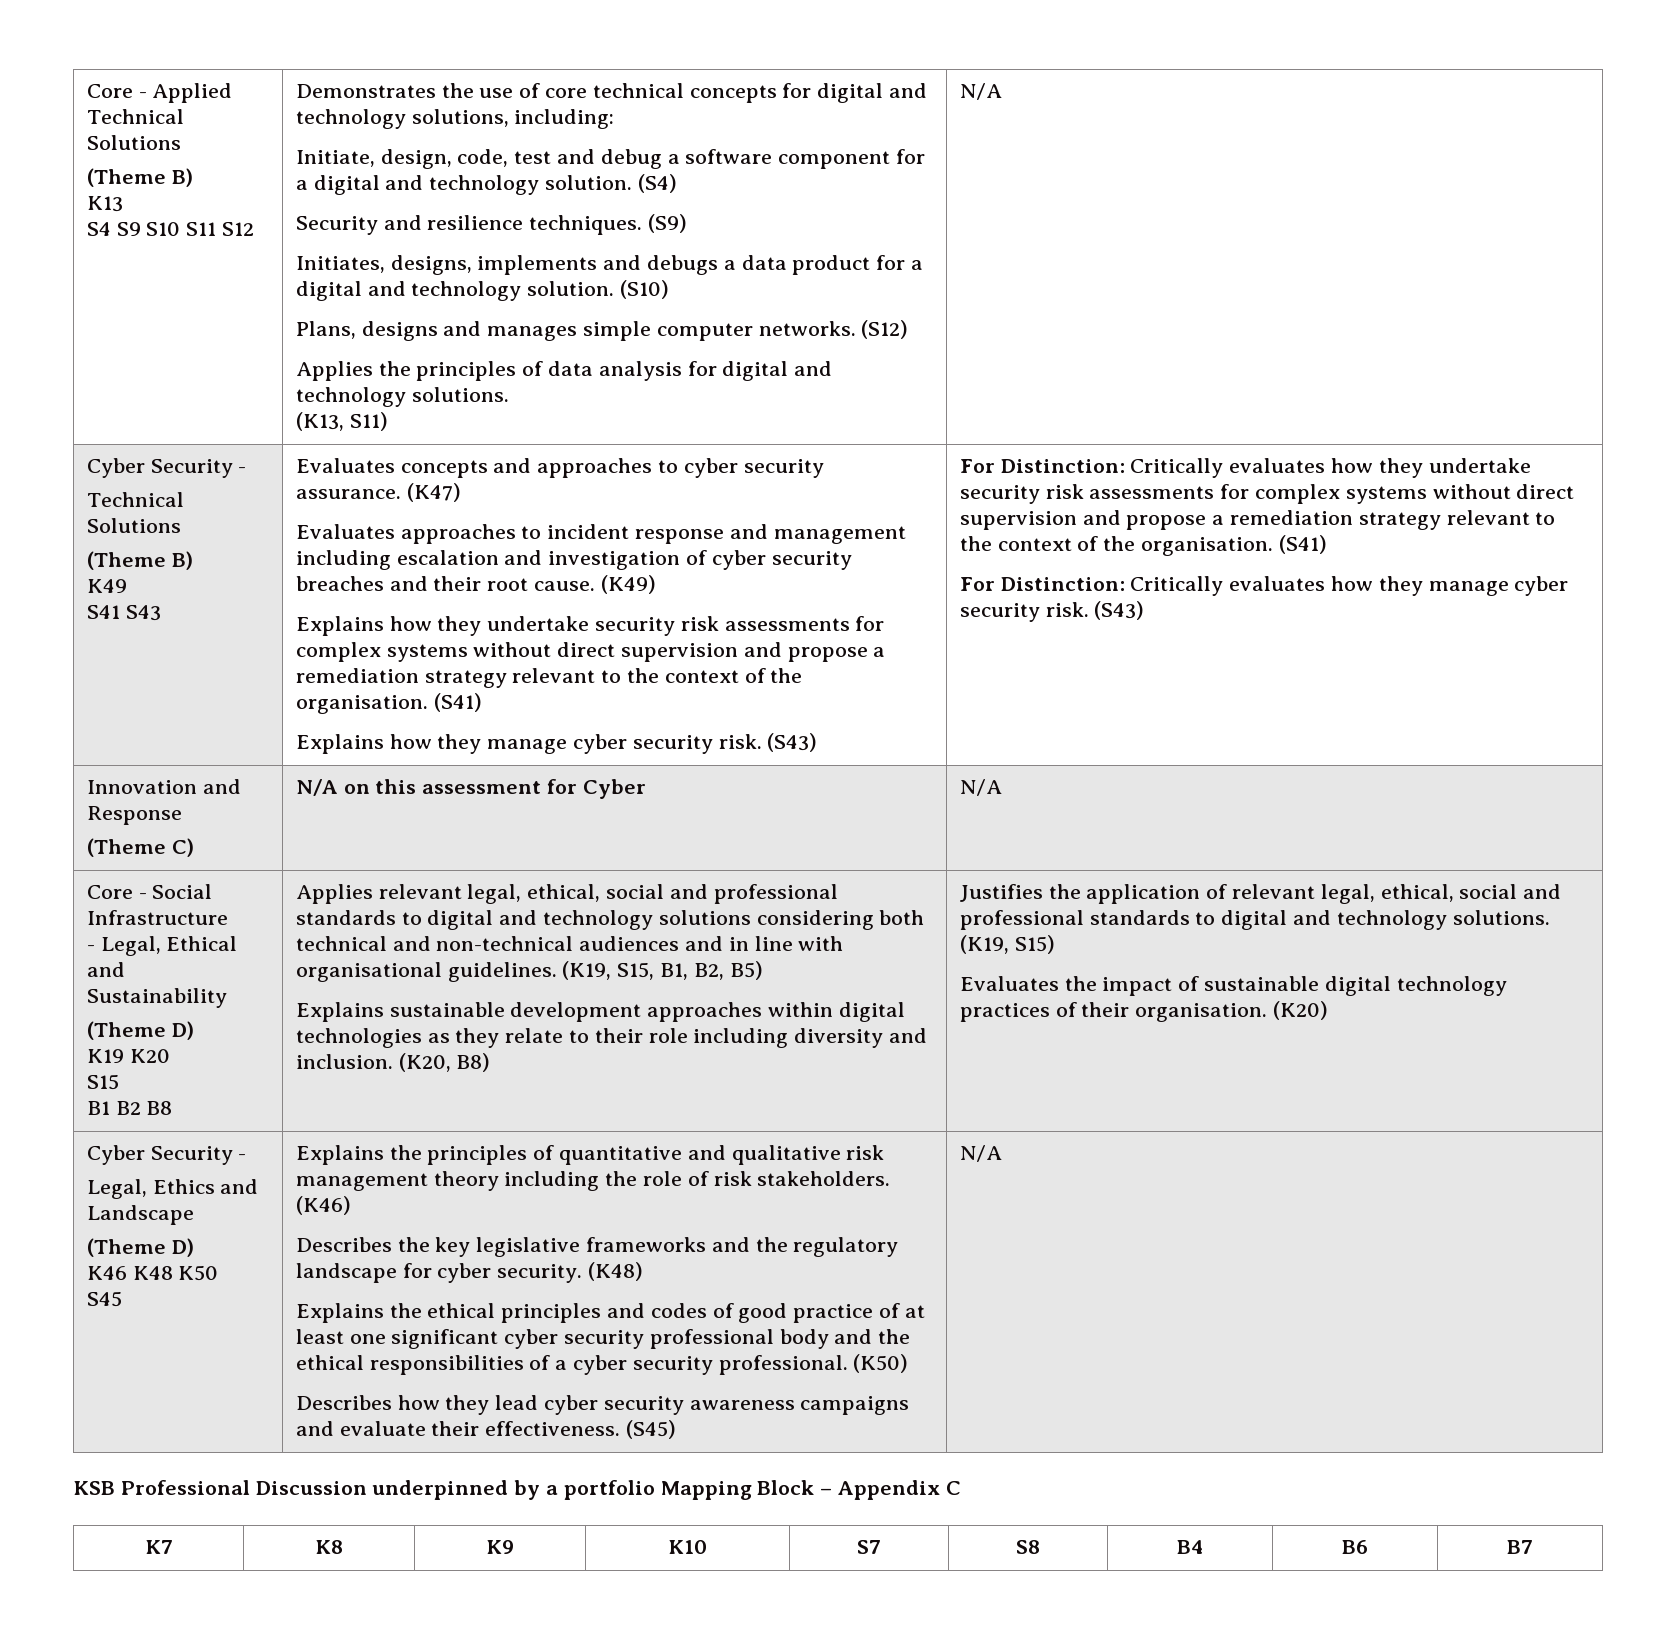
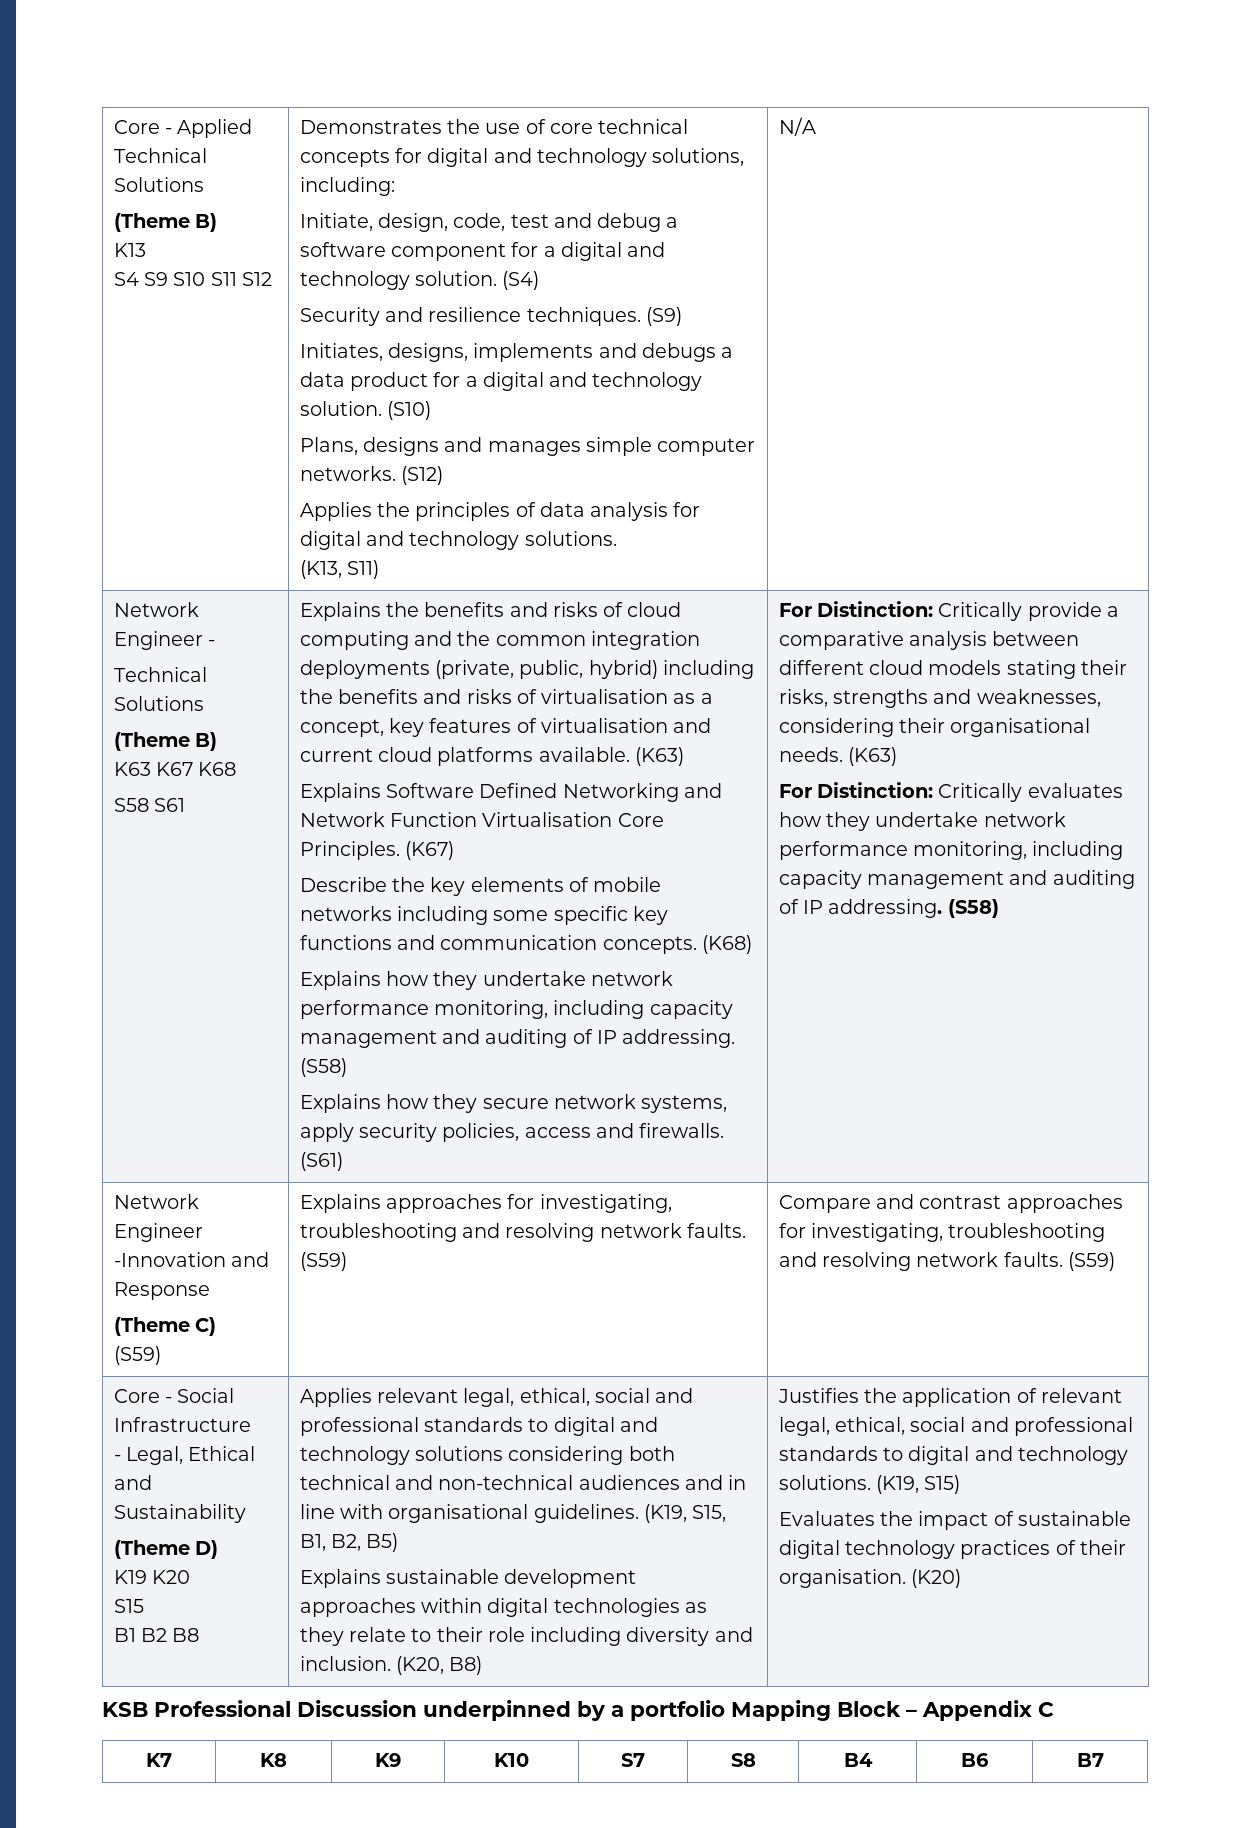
  (K13, S11) | N/A
- Cyber Security -
+ Network Engineer -
- K49
- S41 S43 | Evaluates concepts and approaches to cyber security assurance. (K47)
- Evaluates approaches to incident response and management including escalation and investigation of cyber security breaches and their root cause. (K49)
- Explains how they undertake security risk assessments for complex systems without direct supervision and propose a remediation strategy relevant to the context of the organisation. (S41)
- Explains how they manage cyber security risk. (S43) | For Distinction: Critically evaluates how they undertake security risk assessments for complex systems without direct supervision and propose a remediation strategy relevant to the context of the organisation. (S41)
- For Distinction: Critically evaluates how they manage cyber security risk. (S43)
- Innovation and Response
- (Theme C) | N/A on this assessment for Cyber | N/A
+ K63 K67 K68
+ S58 S61 | Explains the benefits and risks of cloud computing and the common integration deployments (private, public, hybrid) including the benefits and risks of virtualisation as a concept, key features of virtualisation and current cloud platforms available. (K63)
+ Explains Software Defined Networking and Network Function Virtualisation Core Principles. (K67)
+ Describe the key elements of mobile networks including some specific key functions and communication concepts. (K68)
+ Explains how they undertake network performance monitoring, including capacity management and auditing of IP addressing. (S58)
+ Explains how they secure network systems, apply security policies, access and firewalls. (S61) | For Distinction: Critically provide a comparative analysis between different cloud models stating their risks, strengths and weaknesses, considering their organisational needs. (K63)
+ For Distinction: Critically evaluates how they undertake network performance monitoring, including capacity management and auditing of IP addressing. (S58)
+ Network Engineer -Innovation and Response
+ (Theme C)
+ (S59) | Explains approaches for investigating, troubleshooting and resolving network faults. (S59) | Compare and contrast approaches for investigating, troubleshooting and resolving network faults. (S59)
  (K20)
- Cyber Security -
- Legal, Ethics and Landscape
- (Theme D)
- K46 K48 K50
- S45 | Explains the principles of quantitative and qualitative risk management theory including the role of risk stakeholders. (K46)
- Describes the key legislative frameworks and the regulatory landscape for cyber security. (K48)
- Explains the ethical principles and codes of good practice of at least one significant cyber security professional body and the ethical responsibilities of a cyber security professional. (K50)
- Describes how they lead cyber security awareness campaigns and evaluate their effectiveness. (S45) | N/A

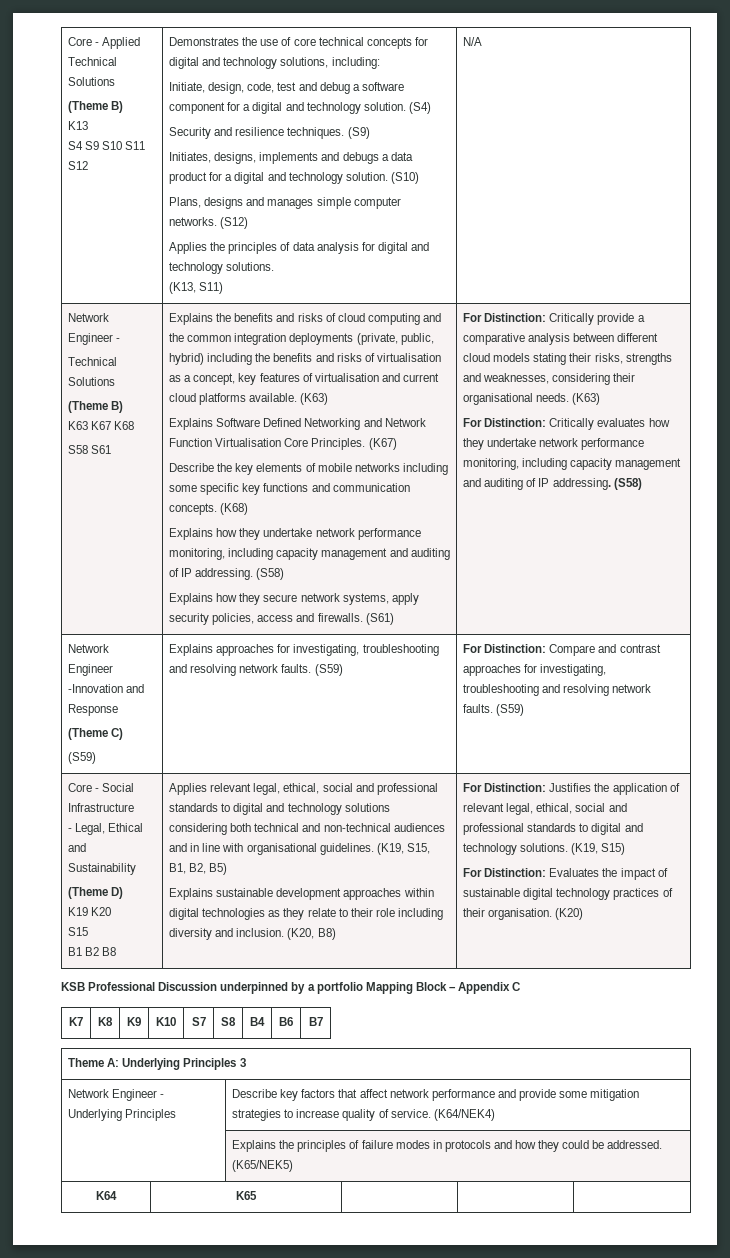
  Network Engineer -Innovation and Response
  (Theme C)
- (S59) | Explains approaches for investigating, troubleshooting and resolving network faults. (S59) | Compare and contrast approaches for investigating, troubleshooting and resolving network faults. (S59)
+ (S59) | Explains approaches for investigating, troubleshooting and resolving network faults. (S59) | For Distinction: Compare and contrast approaches for investigating, troubleshooting and resolving network faults. (S59)
- Justifies the application of relevant legal, ethical, social and professional standards to digital and technology solutions.
+ For Distinction: Justifies the application of relevant legal, ethical, social and professional standards to digital and technology solutions.
- Evaluates the impact of sustainable digital technology practices of their organisation.
+ For Distinction: Evaluates the impact of sustainable digital technology practices of their organisation.
+ Theme A: Underlying Principles 3
+ Network Engineer - Underlying Principles | Describe key factors that affect network performance and provide some mitigation strategies to increase quality of service. (K64/NEK4)
+ | Explains the principles of failure modes in protocols and how they could be addressed. (K65/NEK5)
+ K64 | K65 | | |

